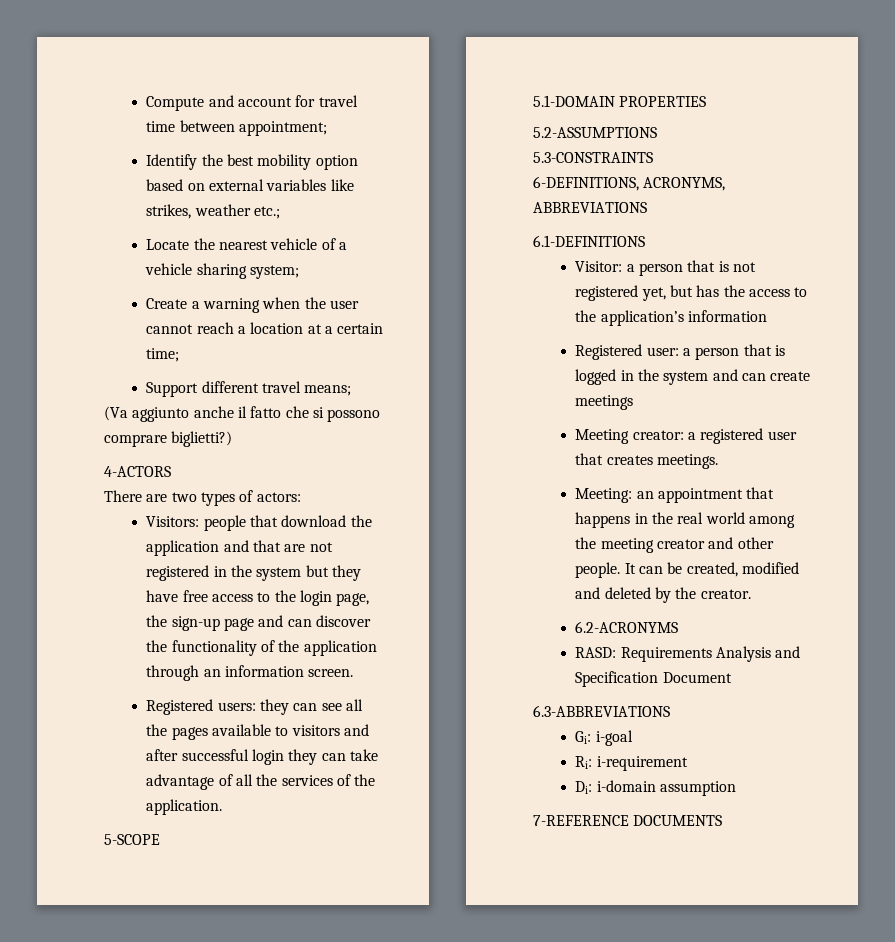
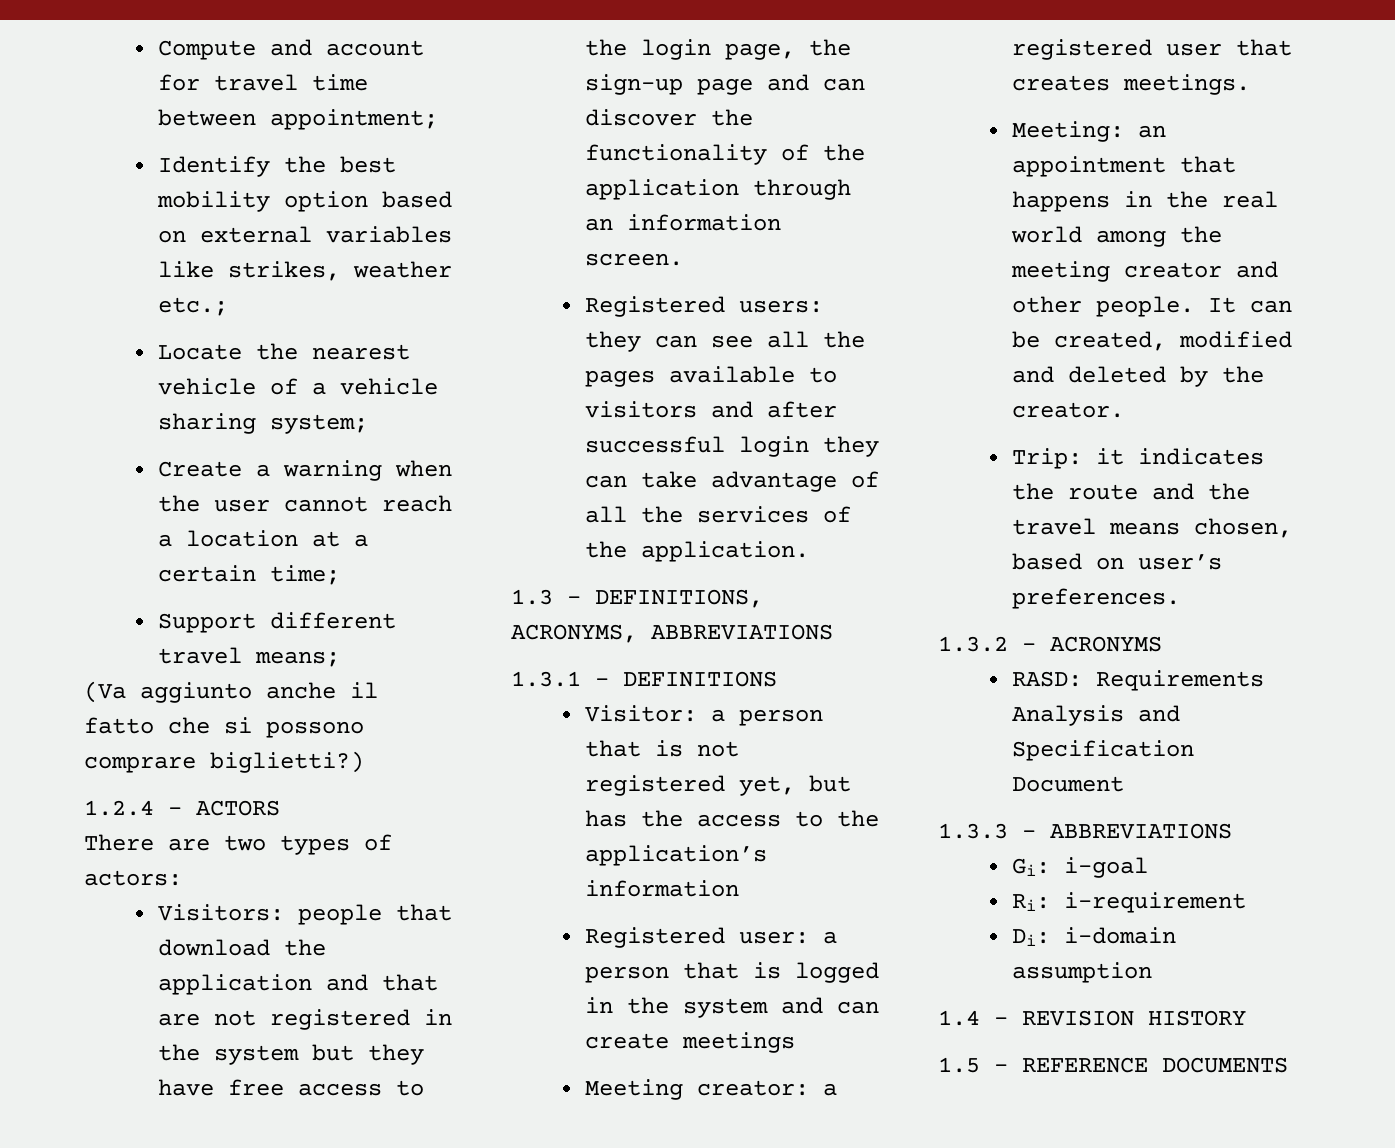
- 4-ACTORS
+ 1.2.4 - ACTORS
- 5-SCOPE
- 5.1-DOMAIN PROPERTIES
- 5.2-ASSUMPTIONS
- 5.3-CONSTRAINTS
- 6-DEFINITIONS, ACRONYMS, ABBREVIATIONS
+ 1.3 - DEFINITIONS, ACRONYMS, ABBREVIATIONS
- 6.1-DEFINITIONS
+ 1.3.1 - DEFINITIONS
- 6.2-ACRONYMS
+ Trip: it indicates the route and the travel means chosen, based on user’s preferences.
+ 1.3.2 - ACRONYMS
- 6.3-ABBREVIATIONS
+ 1.3.3 - ABBREVIATIONS
- 7-REFERENCE DOCUMENTS
+ 1.4 – REVISION HISTORY
+ 1.5 - REFERENCE DOCUMENTS

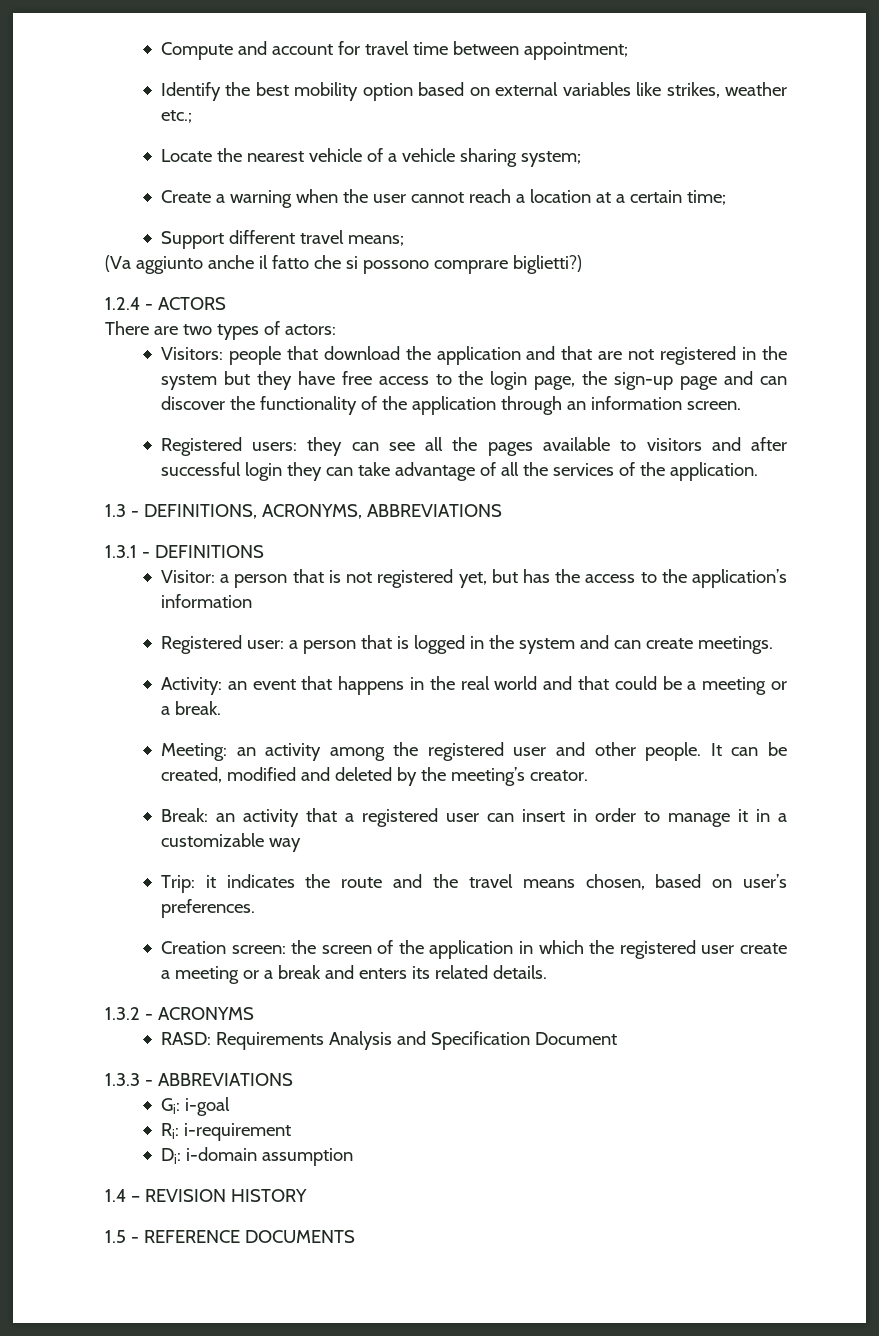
- Registered user: a person that is logged in the system and can create meetings
- Meeting creator: a registered user that creates meetings.
- Meeting: an appointment that happens in the real world among the meeting creator and other people.
+ Registered user: a person that is logged in the system and can create meetings.
+ Activity: an event that happens in the real world and that could be a meeting or a break.
+ Meeting: an activity among the registered user and other people.
- It can be created, modified and deleted by the creator.
+ It can be created, modified and deleted by the meeting’s creator.
+ Break: an activity that a registered user can insert in order to manage it in a customizable way
+ Creation screen: the screen of the application in which the registered user create a meeting or a break and enters its related details.

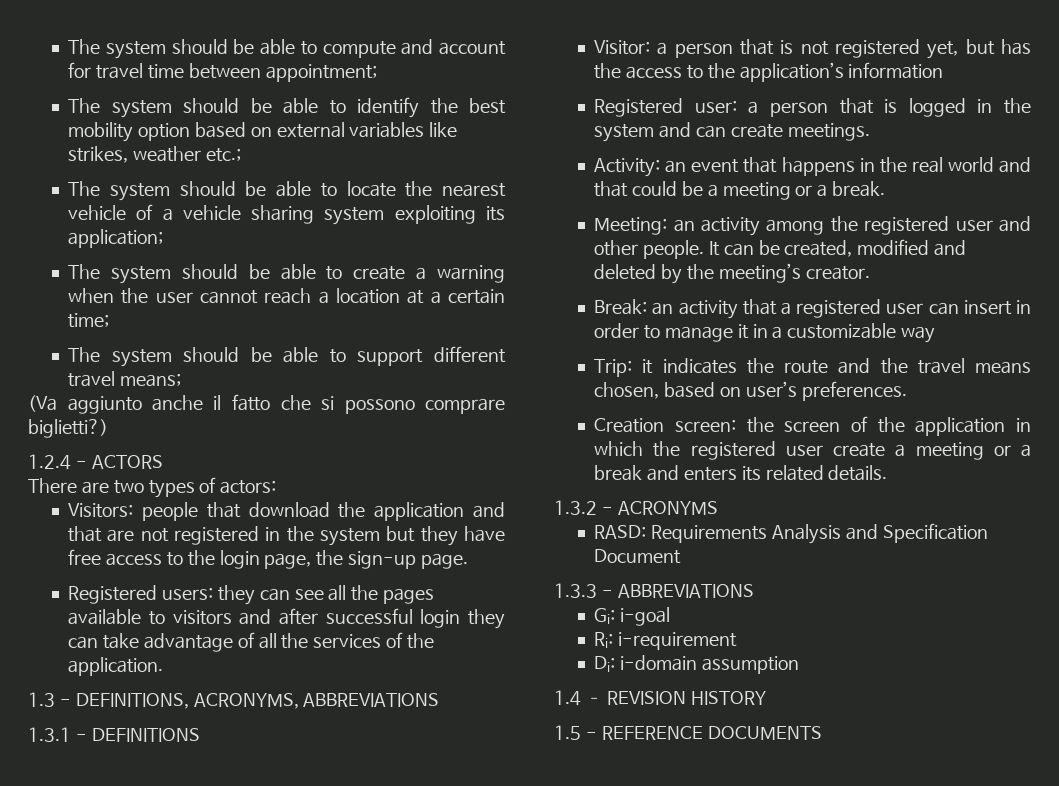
- Compute and account for travel time between appointment;
+ The system should be able to compute and account for travel time between appointment;
- Identify the best mobility option based on external variables like strikes, weather etc.;
+ The system should be able to identify the best mobility option based on external variables like strikes, weather etc.;
- Locate the nearest vehicle of a vehicle sharing system;
- Create a warning when the user cannot reach a location at a certain time;
+ The system should be able to locate the nearest vehicle of a vehicle sharing system exploiting its application;
+ The system should be able to create a warning when the user cannot reach a location at a certain time;
- Support different travel means;
+ The system should be able to support different travel means;
- Visitors: people that download the application and that are not registered in the system but they have free access to the login page, the sign-up page and can discover the functionality of the application through an information screen.
+ Visitors: people that download the application and that are not registered in the system but they have free access to the login page, the sign-up page.

